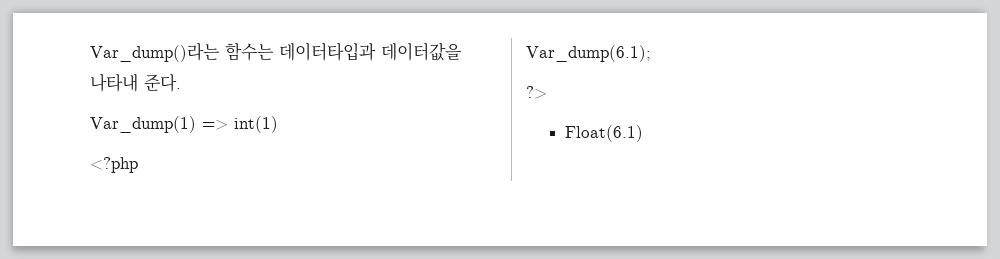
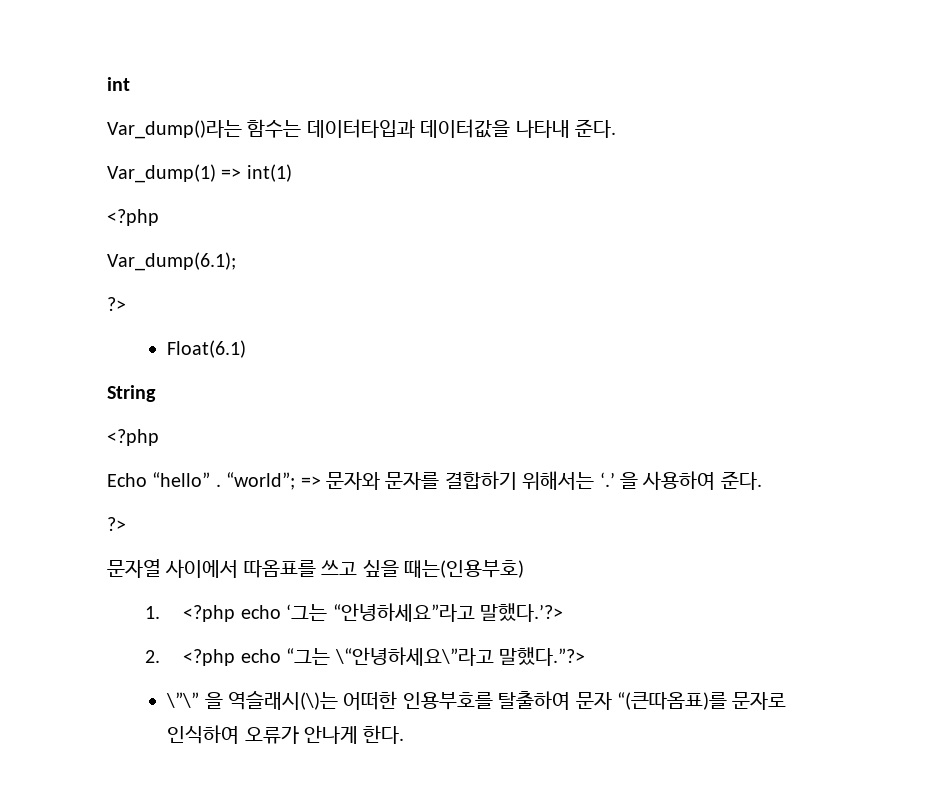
+ int
+ String
+ <?php
+ Echo “hello” . “world”; => 문자와 문자를 결합하기 위해서는 ‘.’ 을 사용하여 준다.
+ ?>
+ 문자열 사이에서 따옴표를 쓰고 싶을 때는(인용부호)
+ 1. <?php echo ‘그는 “안녕하세요”라고 말했다.’?>
+ 2. <?php echo “그는 \“안녕하세요\”라고 말했다.”?>
+ \”\” 을 역슬래시(\)는 어떠한 인용부호를 탈출하여 문자 “(큰따옴표)를 문자로 인식하여 오류가 안나게 한다.

